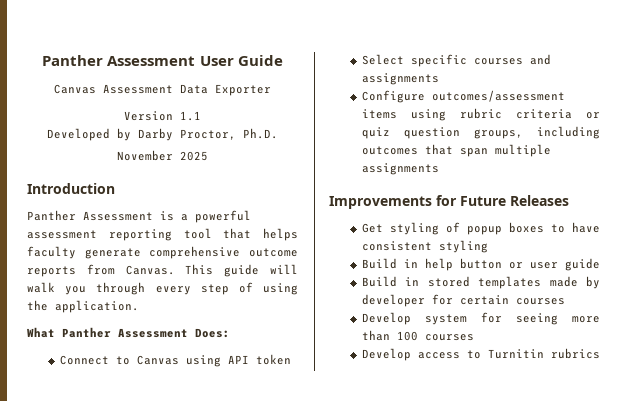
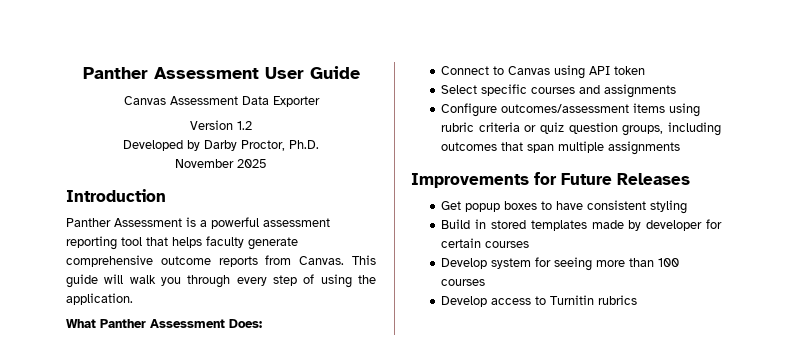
- Version 1.1
+ Version 1.2
- Get styling of popup boxes to have consistent styling
+ Get popup boxes to have consistent styling
- Build in help button or user guide

